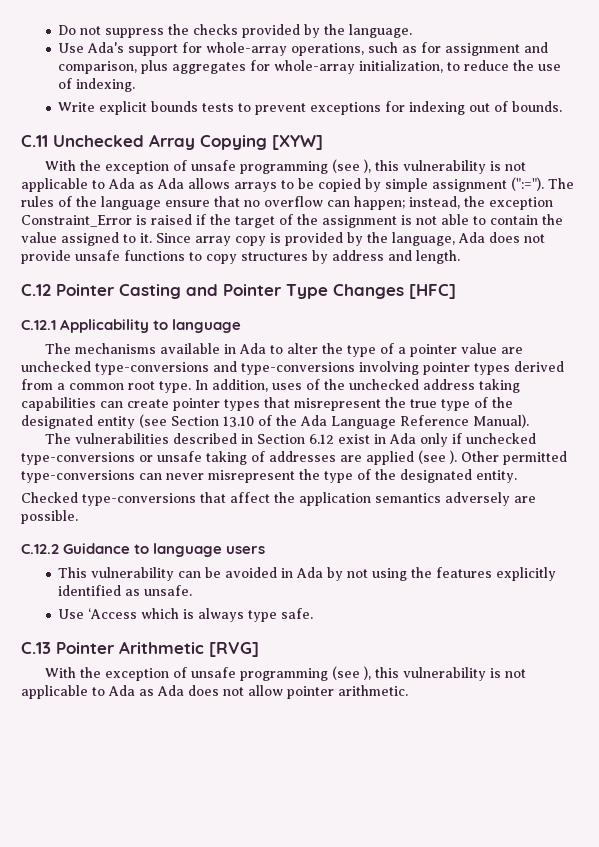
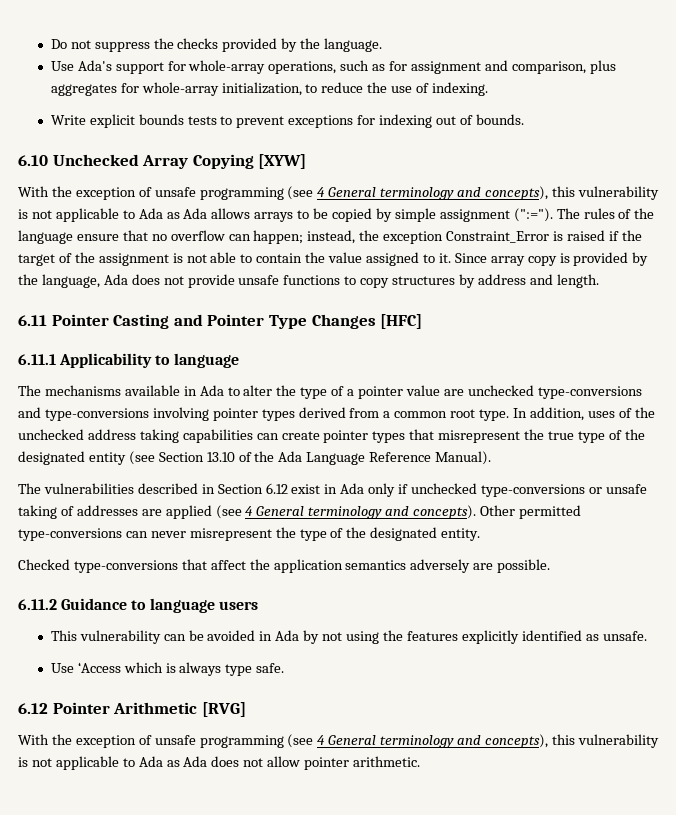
- C.11 Unchecked Array Copying [XYW]
+ 6.10 Unchecked Array Copying [XYW]
- With the exception of unsafe programming (see ), this vulnerability is not applicable to Ada as Ada allows arrays to be copied by simple assignment (":=").
+ With the exception of unsafe programming (see 4 General terminology and concepts), this vulnerability is not applicable to Ada as Ada allows arrays to be copied by simple assignment (":=").
- C.12 Pointer Casting and Pointer Type Changes [HFC]
+ 6.11 Pointer Casting and Pointer Type Changes [HFC]
- C.12.1 Applicability to language
+ 6.11.1 Applicability to language
- The vulnerabilities described in Section 6.12 exist in Ada only if unchecked type-conversions or unsafe taking of addresses are applied (see ).
+ The vulnerabilities described in Section 6.12 exist in Ada only if unchecked type-conversions or unsafe taking of addresses are applied (see 4 General terminology and concepts).
- C.12.2 Guidance to language users
+ 6.11.2 Guidance to language users
- C.13 Pointer Arithmetic [RVG]
+ 6.12 Pointer Arithmetic [RVG]
- With the exception of unsafe programming (see ), this vulnerability is not applicable to Ada as Ada does not allow pointer arithmetic.
+ With the exception of unsafe programming (see 4 General terminology and concepts), this vulnerability is not applicable to Ada as Ada does not allow pointer arithmetic.

